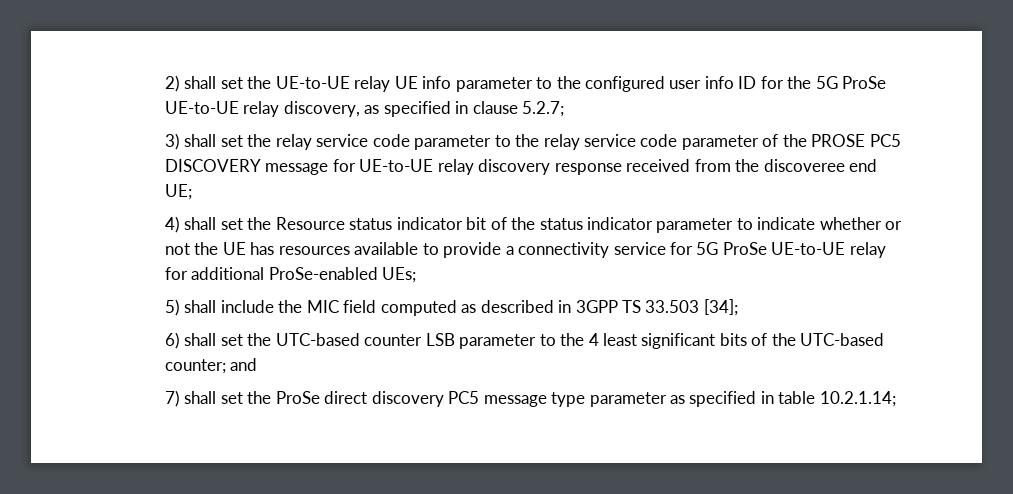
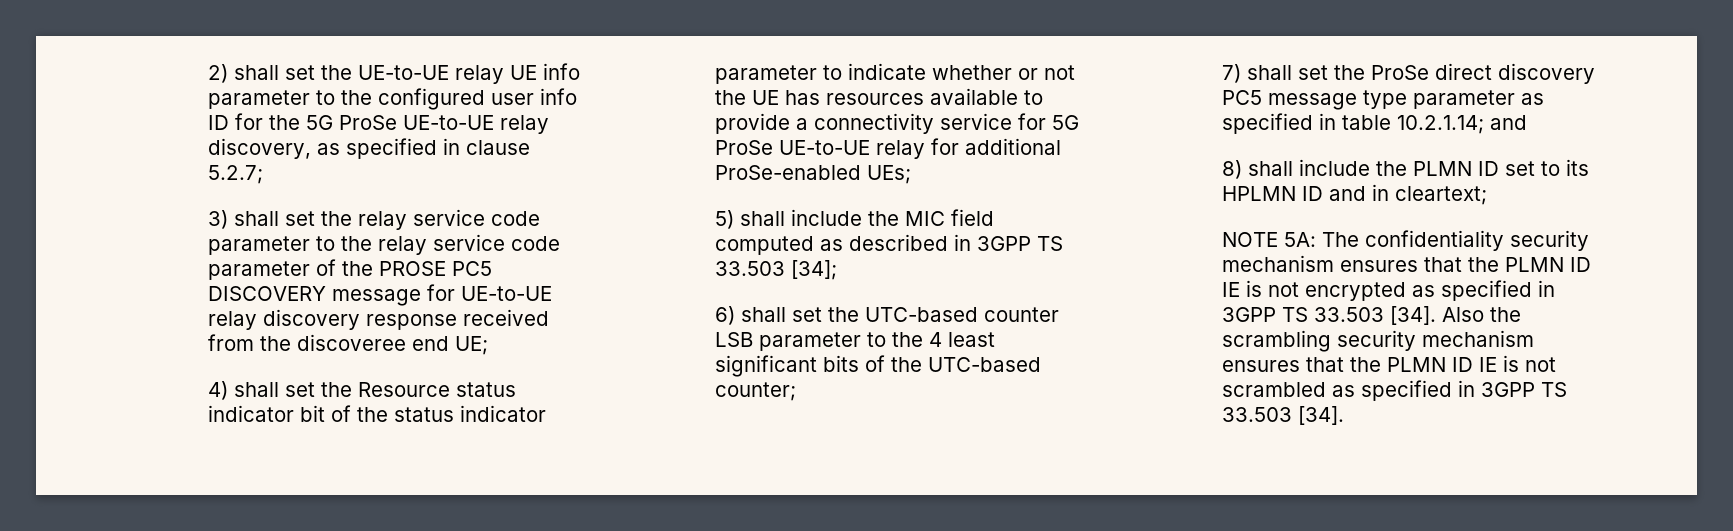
- 6) shall set the UTC-based counter LSB parameter to the 4 least significant bits of the UTC-based counter; and
+ 6) shall set the UTC-based counter LSB parameter to the 4 least significant bits of the UTC-based counter;
- 7) shall set the ProSe direct discovery PC5 message type parameter as specified in table 10.2.1.14;
+ 7) shall set the ProSe direct discovery PC5 message type parameter as specified in table 10.2.1.14; and
+ 8) shall include the PLMN ID set to its HPLMN ID and in cleartext;
+ NOTE 5A: The confidentiality security mechanism ensures that the PLMN ID IE is not encrypted as specified in 3GPP TS 33.503 [34]. Also the scrambling security mechanism ensures that the PLMN ID IE is not scrambled as specified in 3GPP TS 33.503 [34].

